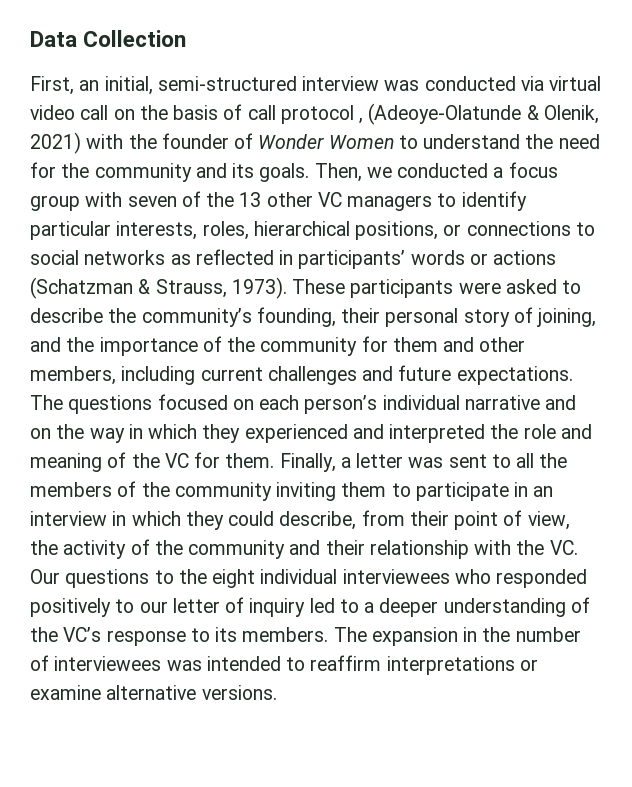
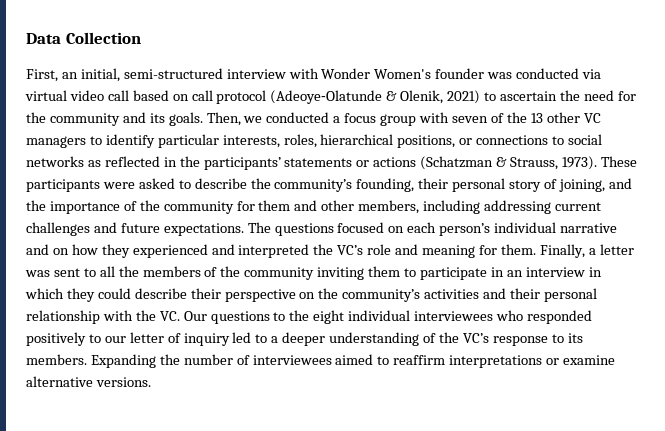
- First, an initial, semi-structured interview was conducted via virtual video call on the basis of call protocol , (Adeoye‐Olatunde & Olenik, 2021) with the founder of Wonder Women to understand the need for the community and its goals.
+ First, an initial, semi-structured interview with Wonder Women's founder was conducted via virtual video call based on call protocol (Adeoye‐Olatunde & Olenik, 2021) to ascertain the need for the community and its goals.
- Then, we conducted a focus group with seven of the 13 other VC managers to identify particular interests, roles, hierarchical positions, or connections to social networks as reflected in participants’ words or actions (Schatzman & Strauss, 1973).
+ Then, we conducted a focus group with seven of the 13 other VC managers to identify particular interests, roles, hierarchical positions, or connections to social networks as reflected in the participants’ statements or actions (Schatzman & Strauss, 1973).
- These participants were asked to describe the community’s founding, their personal story of joining, and the importance of the community for them and other members, including current challenges and future expectations.
+ These participants were asked to describe the community’s founding, their personal story of joining, and the importance of the community for them and other members, including addressing current challenges and future expectations.
- The questions focused on each person’s individual narrative and on the way in which they experienced and interpreted the role and meaning of the VC for them.
+ The questions focused on each person’s individual narrative and on how they experienced and interpreted the VC’s role and meaning for them.
- Finally, a letter was sent to all the members of the community inviting them to participate in an interview in which they could describe, from their point of view, the activity of the community and their relationship with the VC. Our questions to the eight individual interviewees who responded positively to our letter of inquiry led to a deeper understanding of the VC’s response to its members.
+ Finally, a letter was sent to all the members of the community inviting them to participate in an interview in which they could describe their perspective on the community’s activities and their personal relationship with the VC. Our questions to the eight individual interviewees who responded positively to our letter of inquiry led to a deeper understanding of the VC’s response to its members.
- The expansion in the number of interviewees was intended to reaffirm interpretations or examine alternative versions.
+ Expanding the number of interviewees aimed to reaffirm interpretations or examine alternative versions.

